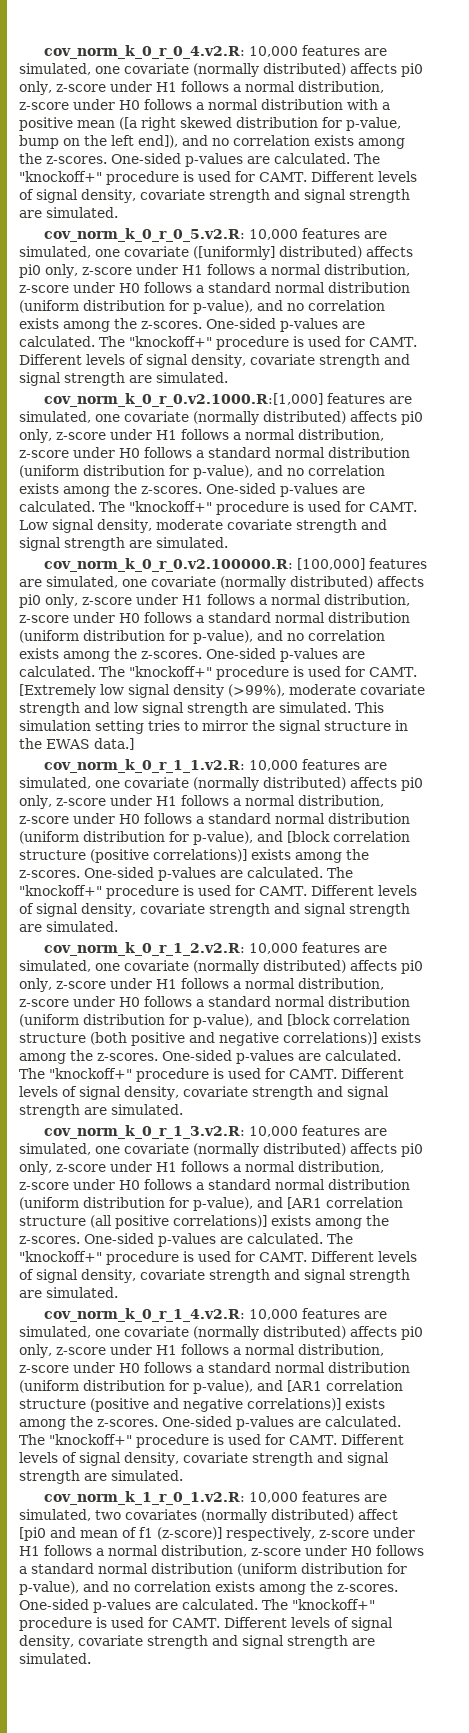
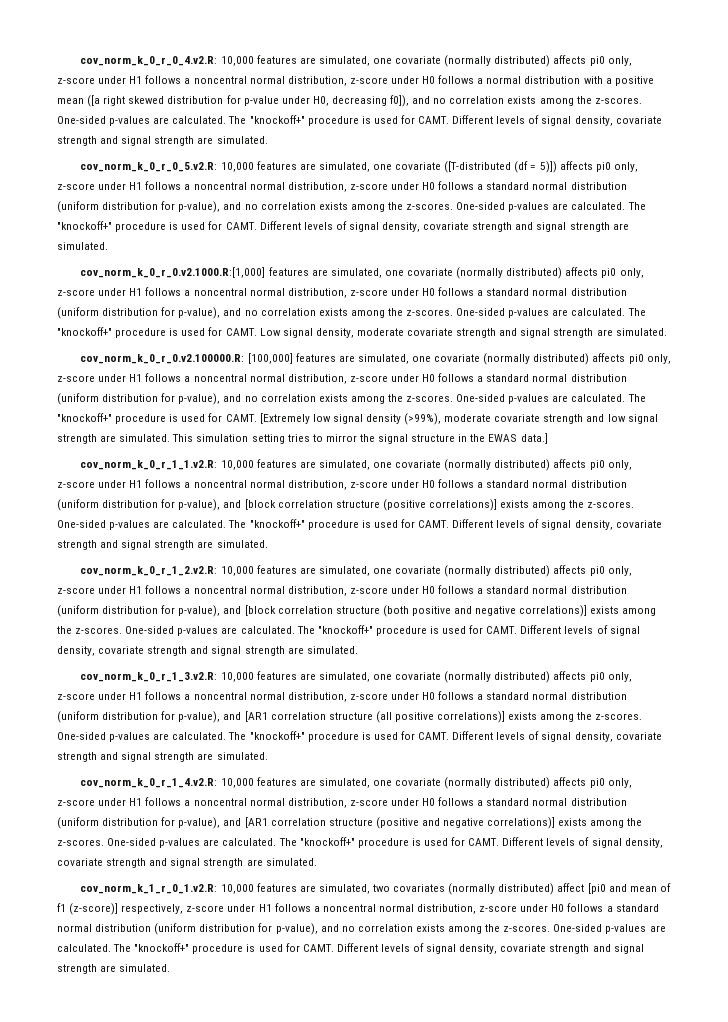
- cov_norm_k_0_r_0_4.v2.R: 10,000 features are simulated, one covariate (normally distributed) affects pi0 only, z-score under H1 follows a normal distribution, z-score under H0 follows a normal distribution with a positive mean ([a right skewed distribution for p-value, bump on the left end]), and no correlation exists among the z-scores.
+ cov_norm_k_0_r_0_4.v2.R: 10,000 features are simulated, one covariate (normally distributed) affects pi0 only, z-score under H1 follows a noncentral normal distribution, z-score under H0 follows a normal distribution with a positive mean ([a right skewed distribution for p-value under H0, decreasing f0]), and no correlation exists among the z-scores.
- cov_norm_k_0_r_0_5.v2.R: 10,000 features are simulated, one covariate ([uniformly] distributed) affects pi0 only, z-score under H1 follows a normal distribution, z-score under H0 follows a standard normal distribution (uniform distribution for p-value), and no correlation exists among the z-scores.
+ cov_norm_k_0_r_0_5.v2.R: 10,000 features are simulated, one covariate ([T-distributed (df = 5)]) affects pi0 only, z-score under H1 follows a noncentral normal distribution, z-score under H0 follows a standard normal distribution (uniform distribution for p-value), and no correlation exists among the z-scores.
- cov_norm_k_0_r_0.v2.1000.R:[1,000] features are simulated, one covariate (normally distributed) affects pi0 only, z-score under H1 follows a normal distribution, z-score under H0 follows a standard normal distribution (uniform distribution for p-value), and no correlation exists among the z-scores.
+ cov_norm_k_0_r_0.v2.1000.R:[1,000] features are simulated, one covariate (normally distributed) affects pi0 only, z-score under H1 follows a noncentral normal distribution, z-score under H0 follows a standard normal distribution (uniform distribution for p-value), and no correlation exists among the z-scores.
- cov_norm_k_0_r_0.v2.100000.R: [100,000] features are simulated, one covariate (normally distributed) affects pi0 only, z-score under H1 follows a normal distribution, z-score under H0 follows a standard normal distribution (uniform distribution for p-value), and no correlation exists among the z-scores.
+ cov_norm_k_0_r_0.v2.100000.R: [100,000] features are simulated, one covariate (normally distributed) affects pi0 only, z-score under H1 follows a noncentral normal distribution, z-score under H0 follows a standard normal distribution (uniform distribution for p-value), and no correlation exists among the z-scores.
- cov_norm_k_0_r_1_1.v2.R: 10,000 features are simulated, one covariate (normally distributed) affects pi0 only, z-score under H1 follows a normal distribution, z-score under H0 follows a standard normal distribution (uniform distribution for p-value), and [block correlation structure (positive correlations)] exists among the z-scores.
+ cov_norm_k_0_r_1_1.v2.R: 10,000 features are simulated, one covariate (normally distributed) affects pi0 only, z-score under H1 follows a noncentral normal distribution, z-score under H0 follows a standard normal distribution (uniform distribution for p-value), and [block correlation structure (positive correlations)] exists among the z-scores.
- cov_norm_k_0_r_1_2.v2.R: 10,000 features are simulated, one covariate (normally distributed) affects pi0 only, z-score under H1 follows a normal distribution, z-score under H0 follows a standard normal distribution (uniform distribution for p-value), and [block correlation structure (both positive and negative correlations)] exists among the z-scores.
+ cov_norm_k_0_r_1_2.v2.R: 10,000 features are simulated, one covariate (normally distributed) affects pi0 only, z-score under H1 follows a noncentral normal distribution, z-score under H0 follows a standard normal distribution (uniform distribution for p-value), and [block correlation structure (both positive and negative correlations)] exists among the z-scores.
- cov_norm_k_0_r_1_3.v2.R: 10,000 features are simulated, one covariate (normally distributed) affects pi0 only, z-score under H1 follows a normal distribution, z-score under H0 follows a standard normal distribution (uniform distribution for p-value), and [AR1 correlation structure (all positive correlations)] exists among the z-scores.
+ cov_norm_k_0_r_1_3.v2.R: 10,000 features are simulated, one covariate (normally distributed) affects pi0 only, z-score under H1 follows a noncentral normal distribution, z-score under H0 follows a standard normal distribution (uniform distribution for p-value), and [AR1 correlation structure (all positive correlations)] exists among the z-scores.
- cov_norm_k_0_r_1_4.v2.R: 10,000 features are simulated, one covariate (normally distributed) affects pi0 only, z-score under H1 follows a normal distribution, z-score under H0 follows a standard normal distribution (uniform distribution for p-value), and [AR1 correlation structure (positive and negative correlations)] exists among the z-scores.
+ cov_norm_k_0_r_1_4.v2.R: 10,000 features are simulated, one covariate (normally distributed) affects pi0 only, z-score under H1 follows a noncentral normal distribution, z-score under H0 follows a standard normal distribution (uniform distribution for p-value), and [AR1 correlation structure (positive and negative correlations)] exists among the z-scores.
- cov_norm_k_1_r_0_1.v2.R: 10,000 features are simulated, two covariates (normally distributed) affect [pi0 and mean of f1 (z-score)] respectively, z-score under H1 follows a normal distribution, z-score under H0 follows a standard normal distribution (uniform distribution for p-value), and no correlation exists among the z-scores.
+ cov_norm_k_1_r_0_1.v2.R: 10,000 features are simulated, two covariates (normally distributed) affect [pi0 and mean of f1 (z-score)] respectively, z-score under H1 follows a noncentral normal distribution, z-score under H0 follows a standard normal distribution (uniform distribution for p-value), and no correlation exists among the z-scores.

